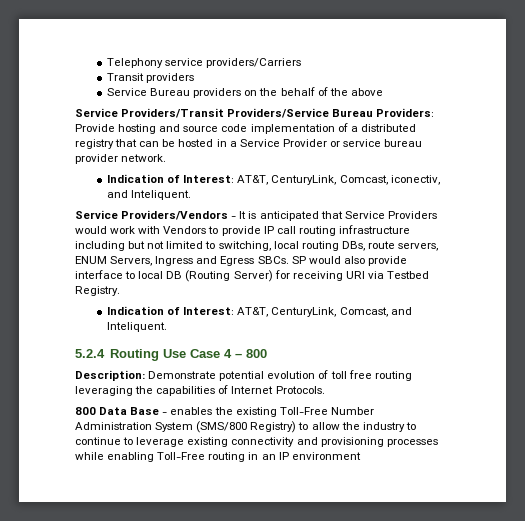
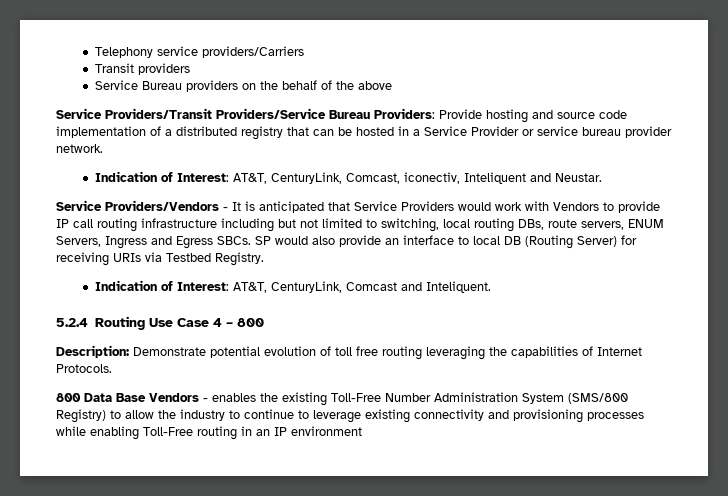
- Indication of Interest: AT&T, CenturyLink, Comcast, iconectiv, and Inteliquent.
+ Indication of Interest: AT&T, CenturyLink, Comcast, iconectiv, Inteliquent and Neustar.
- SP would also provide interface to local DB (Routing Server) for receiving URI via Testbed Registry.
+ SP would also provide an interface to local DB (Routing Server) for receiving URIs via Testbed Registry.
- Indication of Interest: AT&T, CenturyLink, Comcast, and Inteliquent.
+ Indication of Interest: AT&T, CenturyLink, Comcast and Inteliquent.
- 800 Data Base - enables the existing Toll-Free Number Administration System (SMS/800 Registry) to allow the industry to continue to leverage existing connectivity and provisioning processes while enabling Toll-Free routing in an IP environment
+ 800 Data Base Vendors - enables the existing Toll-Free Number Administration System (SMS/800 Registry) to allow the industry to continue to leverage existing connectivity and provisioning processes while enabling Toll-Free routing in an IP environment

